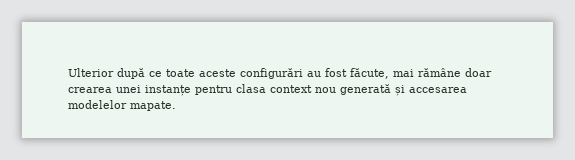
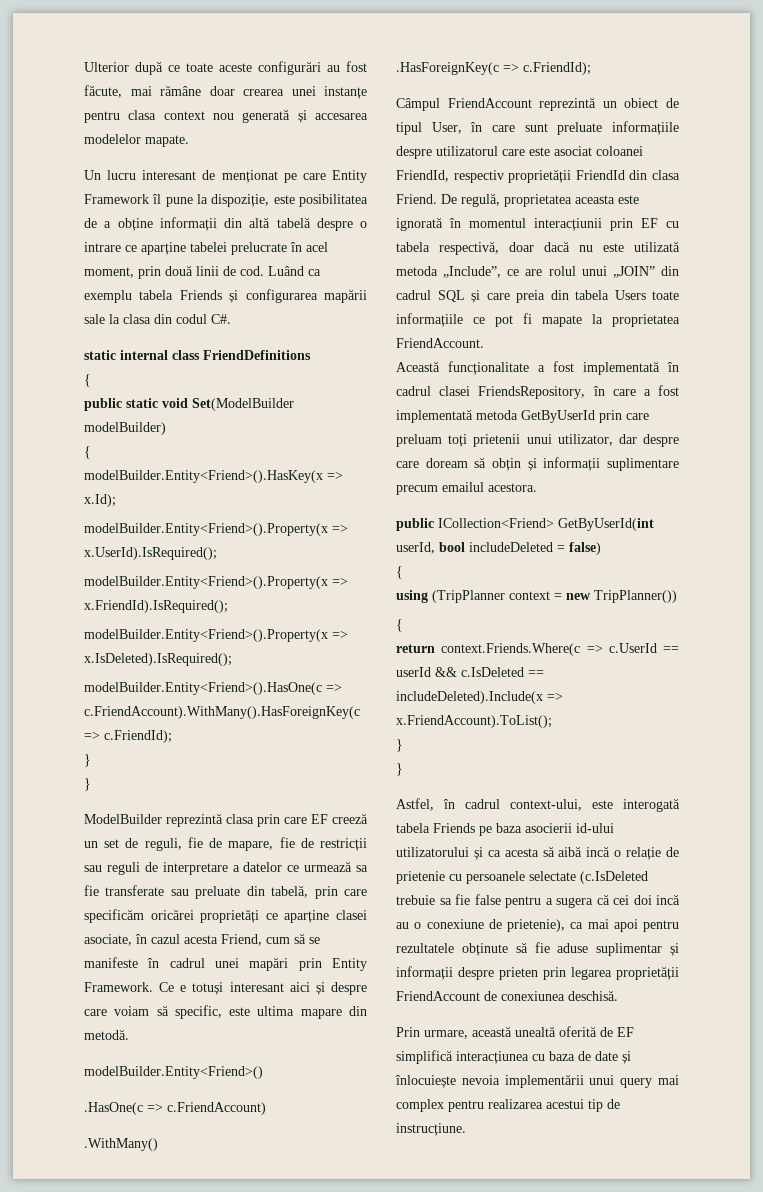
+ Un lucru interesant de menționat pe care Entity Framework îl pune la dispoziție, este posibilitatea de a obține informații din altă tabelă despre o intrare ce aparține tabelei prelucrate în acel moment, prin două linii de cod. Luând ca exemplu tabela Friends și configurarea mapării sale la clasa din codul C#.
+ static internal class FriendDefinitions
+ {
+ public static void Set(ModelBuilder modelBuilder)
+ {
+ modelBuilder.Entity<Friend>().HasKey(x => x.Id);
+ modelBuilder.Entity<Friend>().Property(x => x.UserId).IsRequired();
+ modelBuilder.Entity<Friend>().Property(x => x.FriendId).IsRequired();
+ modelBuilder.Entity<Friend>().Property(x => x.IsDeleted).IsRequired();
+ modelBuilder.Entity<Friend>().HasOne(c => c.FriendAccount).WithMany().HasForeignKey(c => c.FriendId);
+ }
+ }
+ ModelBuilder reprezintă clasa prin care EF creeză un set de reguli, fie de mapare, fie de restricții sau reguli de interpretare a datelor ce urmează sa fie transferate sau preluate din tabelă, prin care specificăm oricărei proprietăți ce aparține clasei asociate, în cazul acesta Friend, cum să se manifeste în cadrul unei mapări prin Entity Framework. Ce e totuși interesant aici și despre care voiam să specific, este ultima mapare din metodă.
+ modelBuilder.Entity<Friend>()
+ .HasOne(c => c.FriendAccount)
+ .WithMany()
+ .HasForeignKey(c => c.FriendId);
+ Câmpul FriendAccount reprezintă un obiect de tipul User, în care sunt preluate informațiile despre utilizatorul care este asociat coloanei FriendId, respectiv proprietății FriendId din clasa Friend. De regulă, proprietatea aceasta este ignorată în momentul interacțiunii prin EF cu tabela respectivă, doar dacă nu este utilizată metoda „Include”, ce are rolul unui „JOIN” din cadrul SQL și care preia din tabela Users toate informațiile ce pot fi mapate la proprietatea FriendAccount.
+ Această funcționalitate a fost implementată în cadrul clasei FriendsRepository, în care a fost implementată metoda GetByUserId prin care preluam toți prietenii unui utilizator, dar despre care doream să obțin și informații suplimentare precum emailul acestora.
+ public ICollection<Friend> GetByUserId(int userId, bool includeDeleted = false)
+ {
+ using (TripPlanner context = new TripPlanner())
+ {
+ return context.Friends.Where(c => c.UserId == userId && c.IsDeleted == includeDeleted).Include(x => x.FriendAccount).ToList();
+ }
+ }
+ Astfel, în cadrul context-ului, este interogată tabela Friends pe baza asocierii id-ului utilizatorului și ca acesta să aibă incă o relație de prietenie cu persoanele selectate (c.IsDeleted trebuie sa fie false pentru a sugera că cei doi incă au o conexiune de prietenie), ca mai apoi pentru rezultatele obținute să fie aduse suplimentar și informații despre prieten prin legarea proprietății FriendAccount de conexiunea deschisă.
+ Prin urmare, această unealtă oferită de EF simplifică interacțiunea cu baza de date și înlocuiește nevoia implementării unui query mai complex pentru realizarea acestui tip de instrucțiune.

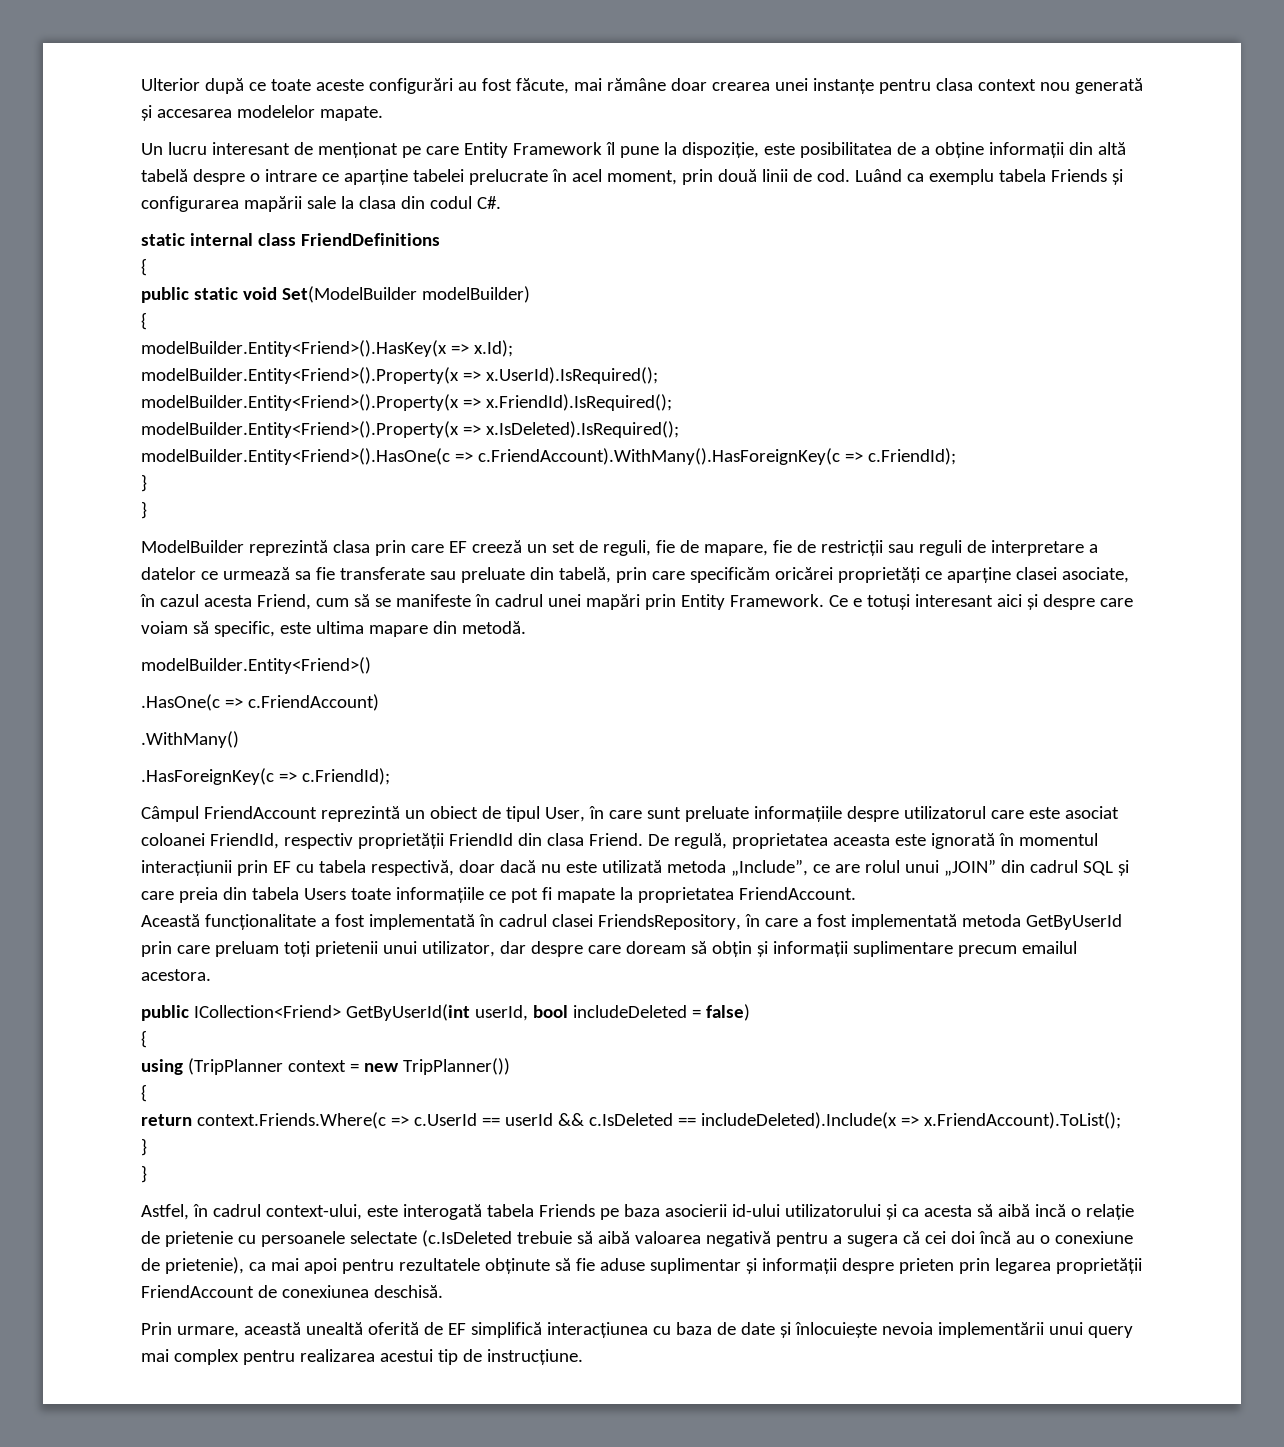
- Astfel, în cadrul context-ului, este interogată tabela Friends pe baza asocierii id-ului utilizatorului și ca acesta să aibă incă o relație de prietenie cu persoanele selectate (c.IsDeleted trebuie sa fie false pentru a sugera că cei doi incă au o conexiune de prietenie), ca mai apoi pentru rezultatele obținute să fie aduse suplimentar și informații despre prieten prin legarea proprietății FriendAccount de conexiunea deschisă.
+ Astfel, în cadrul context-ului, este interogată tabela Friends pe baza asocierii id-ului utilizatorului și ca acesta să aibă incă o relație de prietenie cu persoanele selectate (c.IsDeleted trebuie să aibă valoarea negativă pentru a sugera că cei doi încă au o conexiune de prietenie), ca mai apoi pentru rezultatele obținute să fie aduse suplimentar și informații despre prieten prin legarea proprietății FriendAccount de conexiunea deschisă.

